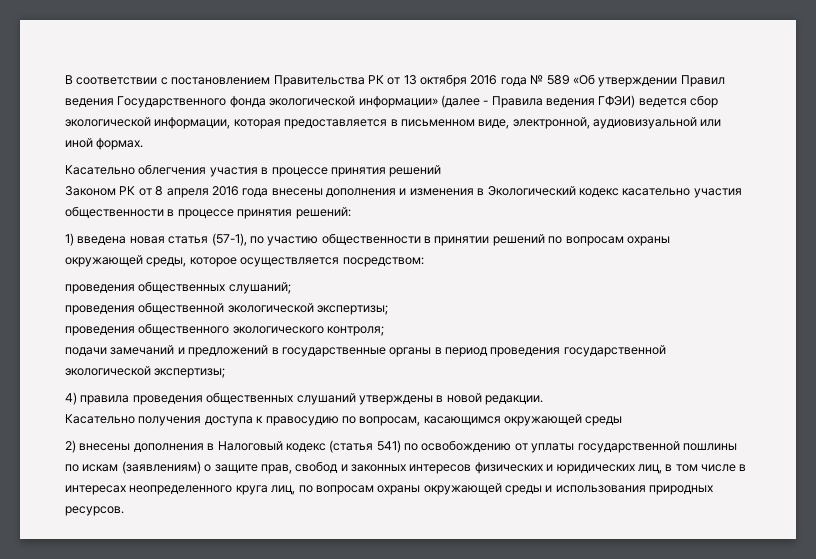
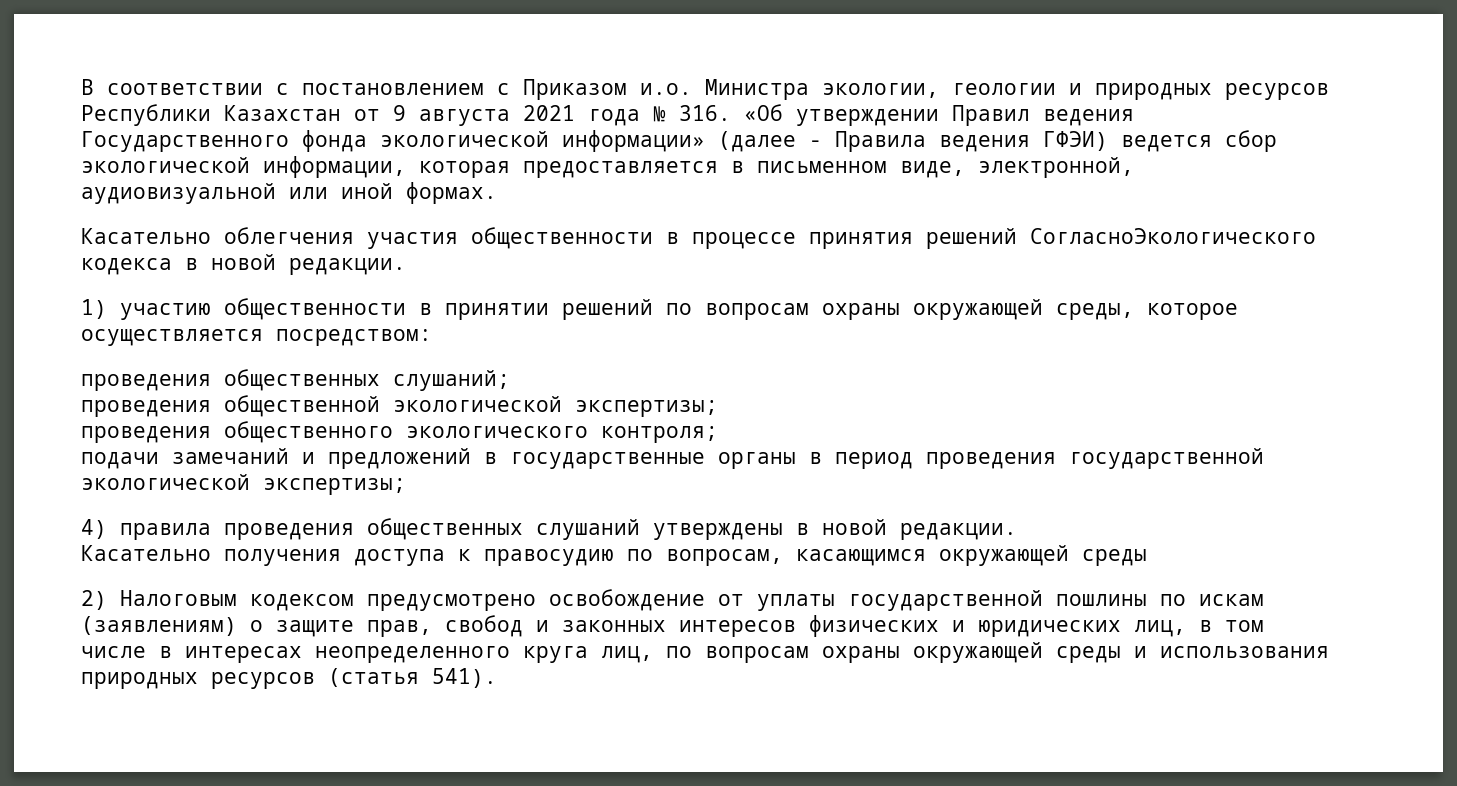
- В соответствии с постановлением Правительства РК от 13 октября 2016 года № 589 «Об утверждении Правил ведения Государственного фонда экологической информации» (далее - Правила ведения ГФЭИ) ведется сбор экологической информации, которая предоставляется в письменном виде, электронной, аудиовизуальной или иной формах.
+ В соответствии с постановлением с Приказом и.о. Министра экологии, геологии и природных ресурсов Республики Казахстан от 9 августа 2021 года № 316. «Об утверждении Правил ведения Государственного фонда экологической информации» (далее - Правила ведения ГФЭИ) ведется сбор экологической информации, которая предоставляется в письменном виде, электронной, аудиовизуальной или иной формах.
- Касательно облегчения участия в процессе принятия решений
- Законом РК от 8 апреля 2016 года внесены дополнения и изменения в Экологический кодекс касательно участия общественности в процессе принятия решений:
- 1) введена новая статья (57-1), по участию общественности в принятии решений по вопросам охраны окружающей среды, которое осуществляется посредством:
+ Касательно облегчения участия общественности в процессе принятия решений СогласноЭкологического кодекса в новой редакции.
+ 1) участию общественности в принятии решений по вопросам охраны окружающей среды, которое осуществляется посредством:
- 2) внесены дополнения в Налоговый кодекс (статья 541) по освобождению от уплаты государственной пошлины по искам (заявлениям) о защите прав, свобод и законных интересов физических и юридических лиц, в том числе в интересах неопределенного круга лиц, по вопросам охраны окружающей среды и использования природных ресурсов.
+ 2) Налоговым кодексом предусмотрено освобождение от уплаты государственной пошлины по искам (заявлениям) о защите прав, свобод и законных интересов физических и юридических лиц, в том числе в интересах неопределенного круга лиц, по вопросам охраны окружающей среды и использования природных ресурсов (статья 541).

